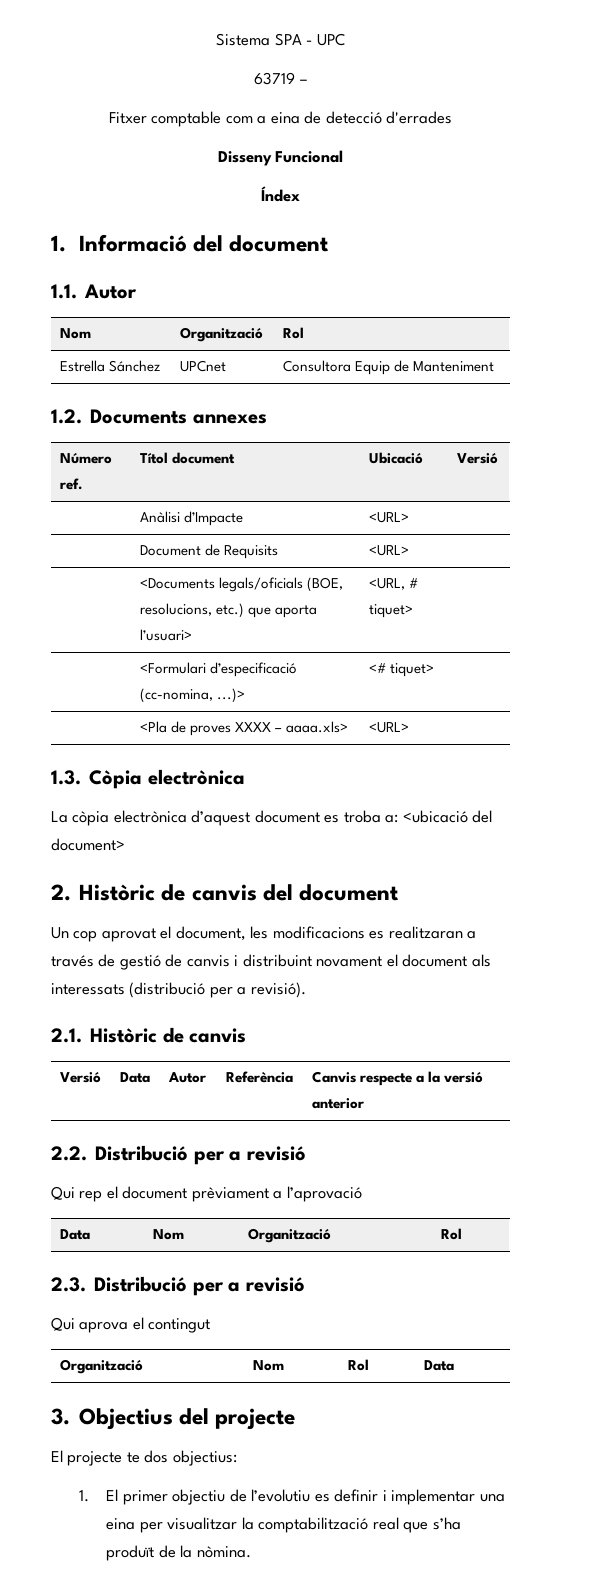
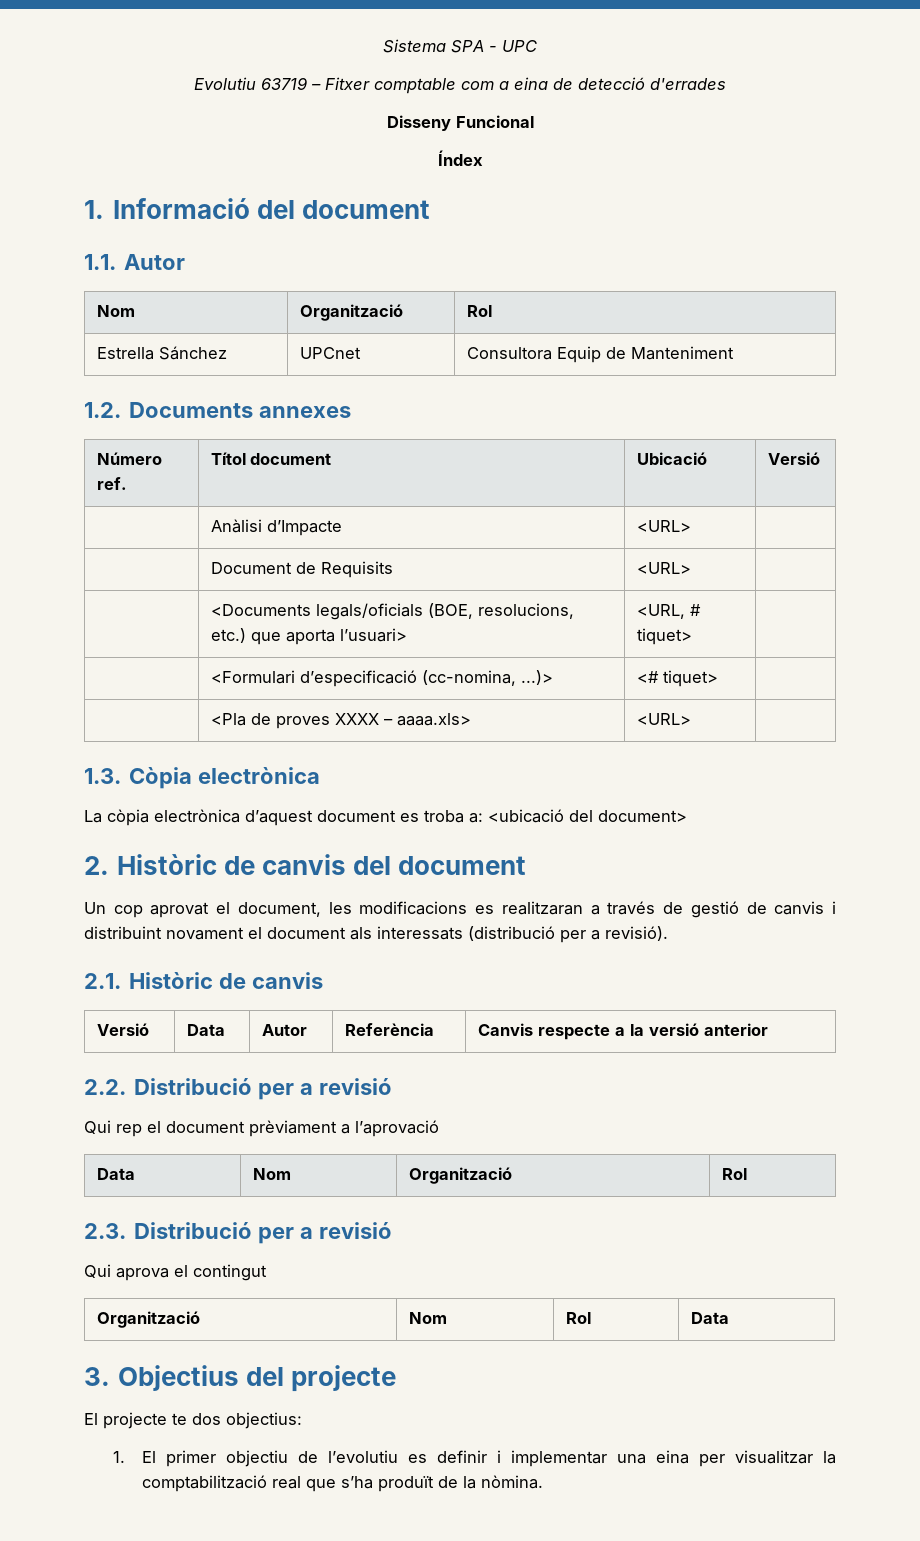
- 63719 –
- Fitxer comptable com a eina de detecció d'errades
+ Evolutiu 63719 – Fitxer comptable com a eina de detecció d'errades

